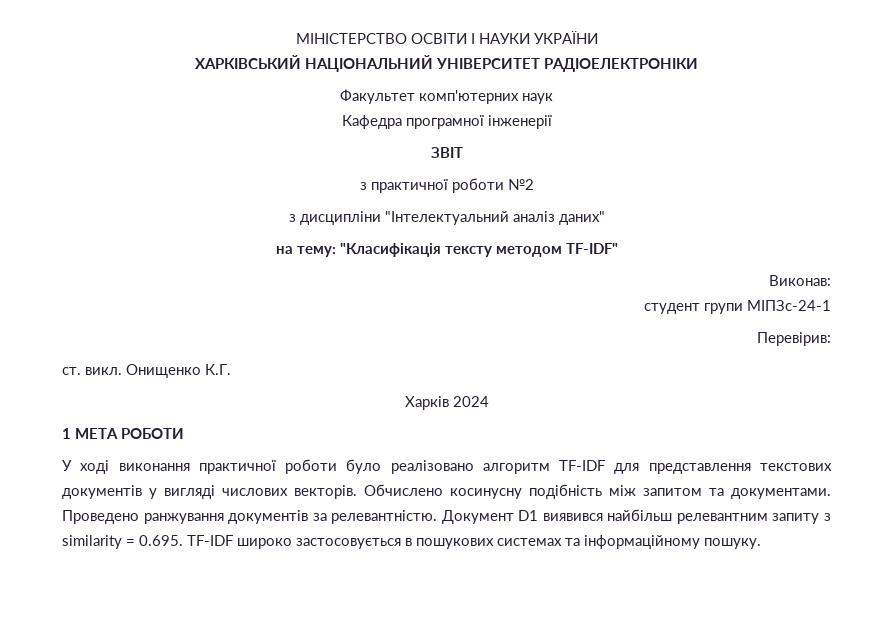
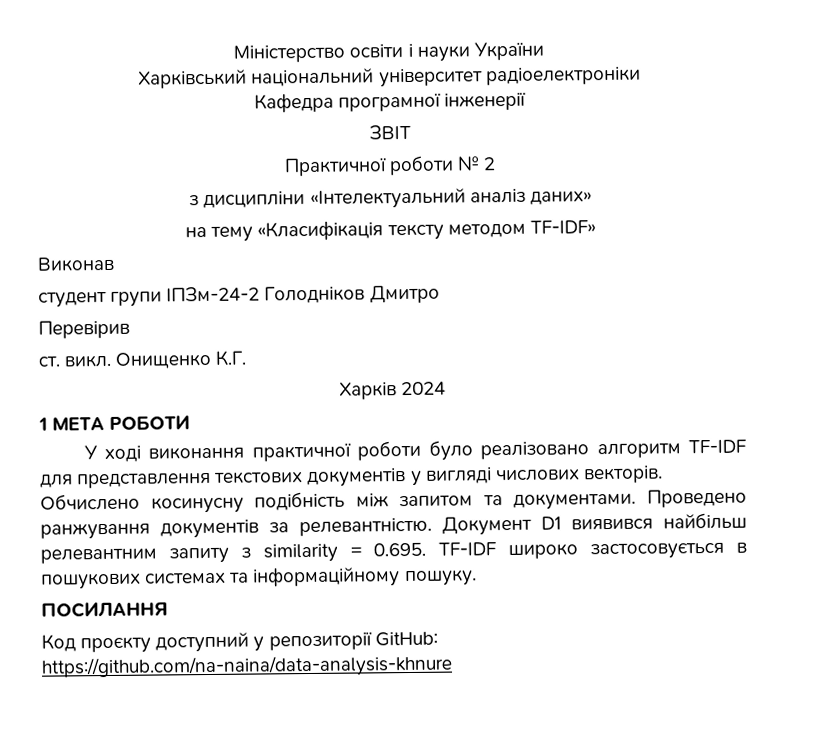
- МІНІСТЕРСТВО ОСВІТИ І НАУКИ УКРАЇНИ
- ХАРКІВСЬКИЙ НАЦІОНАЛЬНИЙ УНІВЕРСИТЕТ РАДІОЕЛЕКТРОНІКИ
- Факультет комп'ютерних наук
+ Міністерство освіти і науки України
+ Харківський національний університет радіоелектроніки
  Кафедра програмної інженерії
  ЗВІТ
- з практичної роботи №2
- з дисципліни "Інтелектуальний аналіз даних"
- на тему: "Класифікація тексту методом TF-IDF"
- Виконав:
- студент групи МІПЗс-24-1
- Перевірив:
+ Практичної роботи № 2
+ з дисципліни «Інтелектуальний аналіз даних»
+ на тему «Класифікація тексту методом TF-IDF»
+ Виконав
+ студент групи ІПЗм-24-2 Голодніков Дмитро
+ Перевірив
+ ПОСИЛАННЯ
+ Код проєкту доступний у репозиторії GitHub: https://github.com/na-naina/data-analysis-khnure

